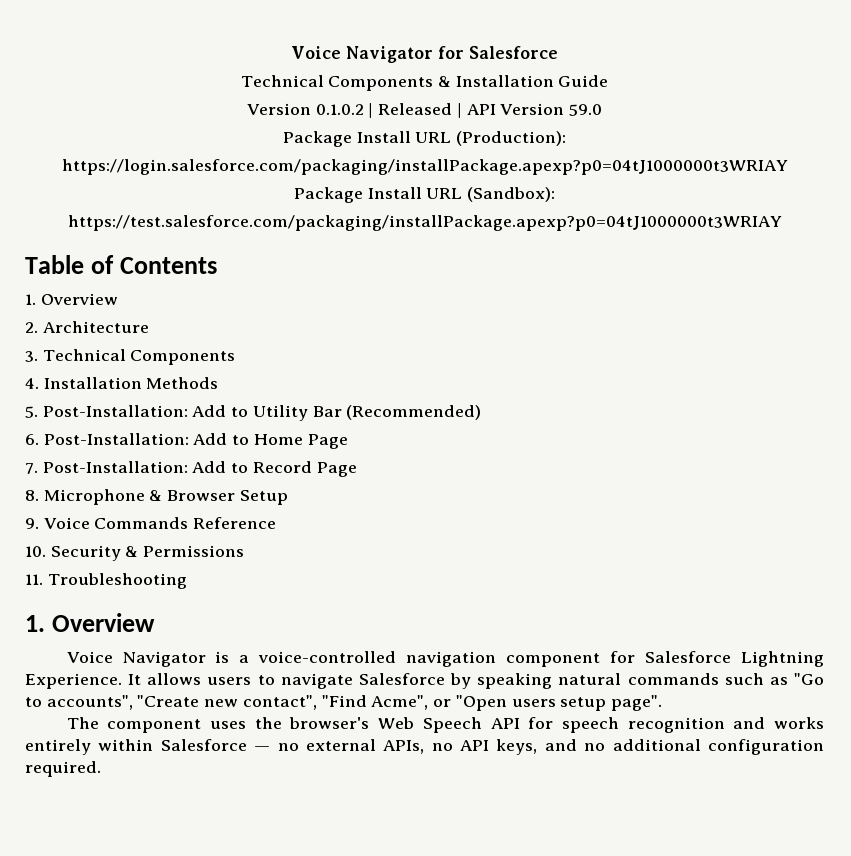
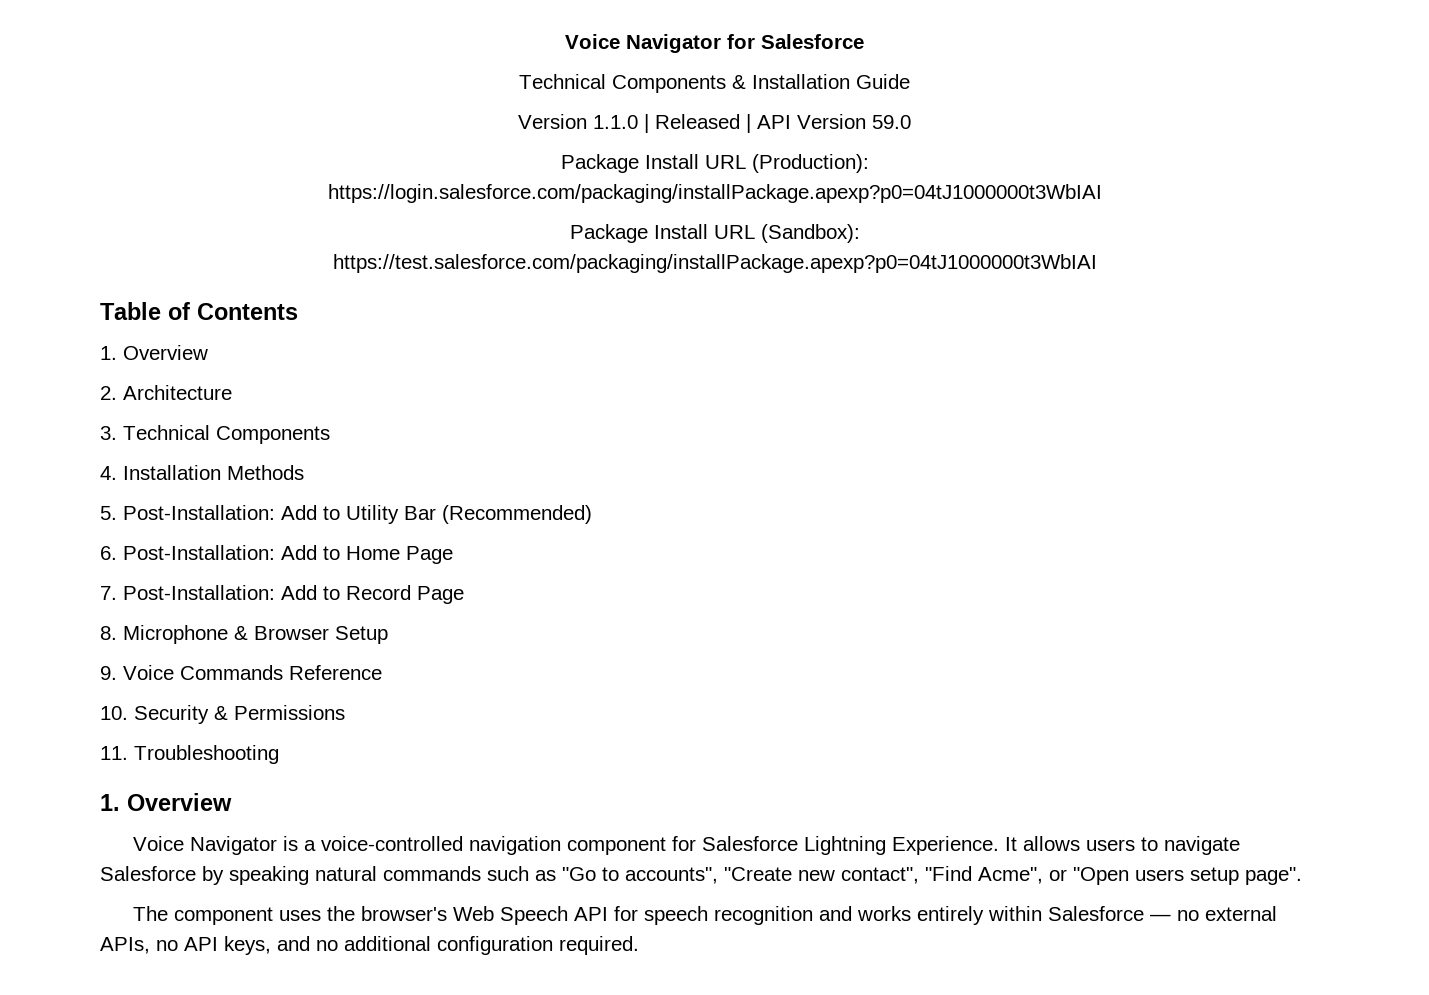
- Version 0.1.0.2 | Released | API Version 59.0
+ Version 1.1.0 | Released | API Version 59.0
- https://login.salesforce.com/packaging/installPackage.apexp?p0=04tJ1000000t3WRIAY
+ https://login.salesforce.com/packaging/installPackage.apexp?p0=04tJ1000000t3WbIAI
- https://test.salesforce.com/packaging/installPackage.apexp?p0=04tJ1000000t3WRIAY
+ https://test.salesforce.com/packaging/installPackage.apexp?p0=04tJ1000000t3WbIAI

